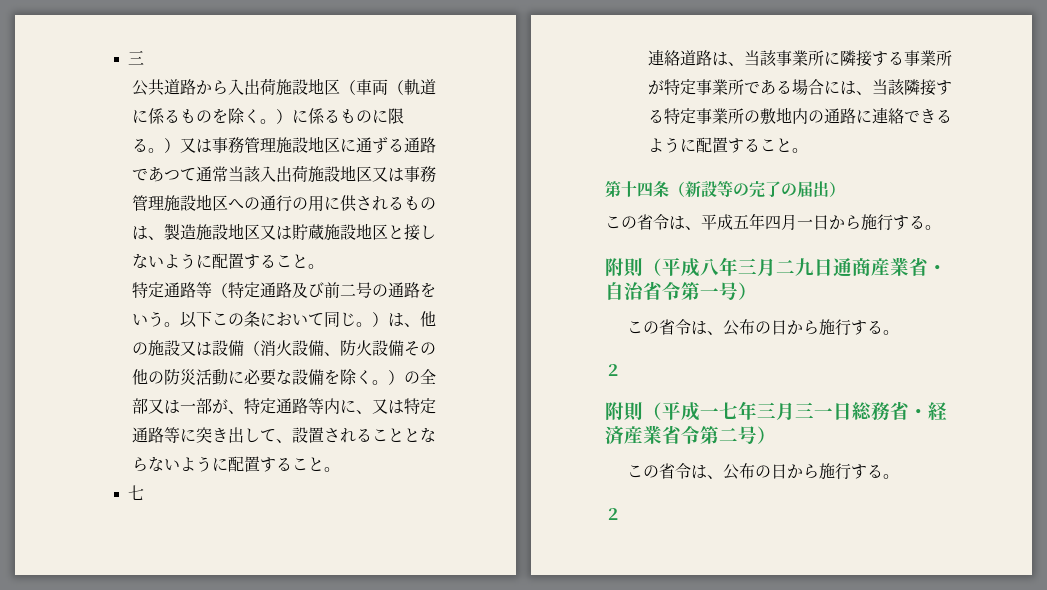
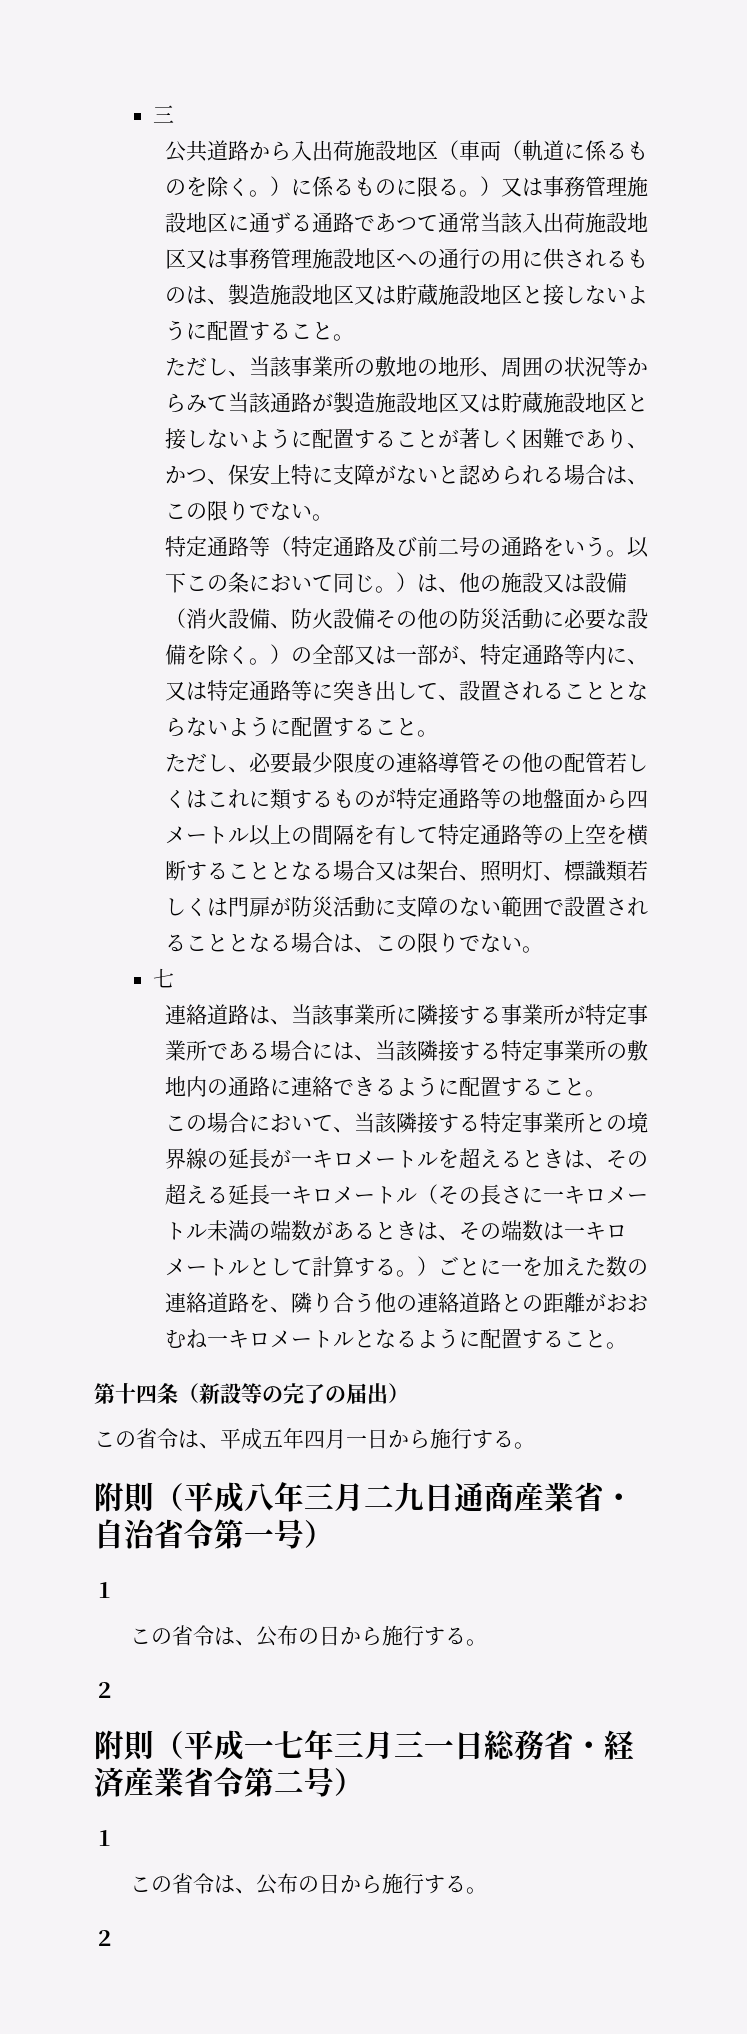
+ ただし、当該事業所の敷地の地形、周囲の状況等からみて当該通路が製造施設地区又は貯蔵施設地区と接しないように配置することが著しく困難であり、かつ、保安上特に支障がないと認められる場合は、この限りでない。
+ ただし、必要最少限度の連絡導管その他の配管若しくはこれに類するものが特定通路等の地盤面から四メートル以上の間隔を有して特定通路等の上空を横断することとなる場合又は架台、照明灯、標識類若しくは門扉が防災活動に支障のない範囲で設置されることとなる場合は、この限りでない。
+ この場合において、当該隣接する特定事業所との境界線の延長が一キロメートルを超えるときは、その超える延長一キロメートル（その長さに一キロメートル未満の端数があるときは、その端数は一キロメートルとして計算する。）ごとに一を加えた数の連絡道路を、隣り合う他の連絡道路との距離がおおむね一キロメートルとなるように配置すること。
  附則（平成八年三月二九日通商産業省・自治省令第一号）
+ １
  附則（平成一七年三月三一日総務省・経済産業省令第二号）
+ １

